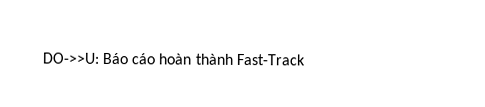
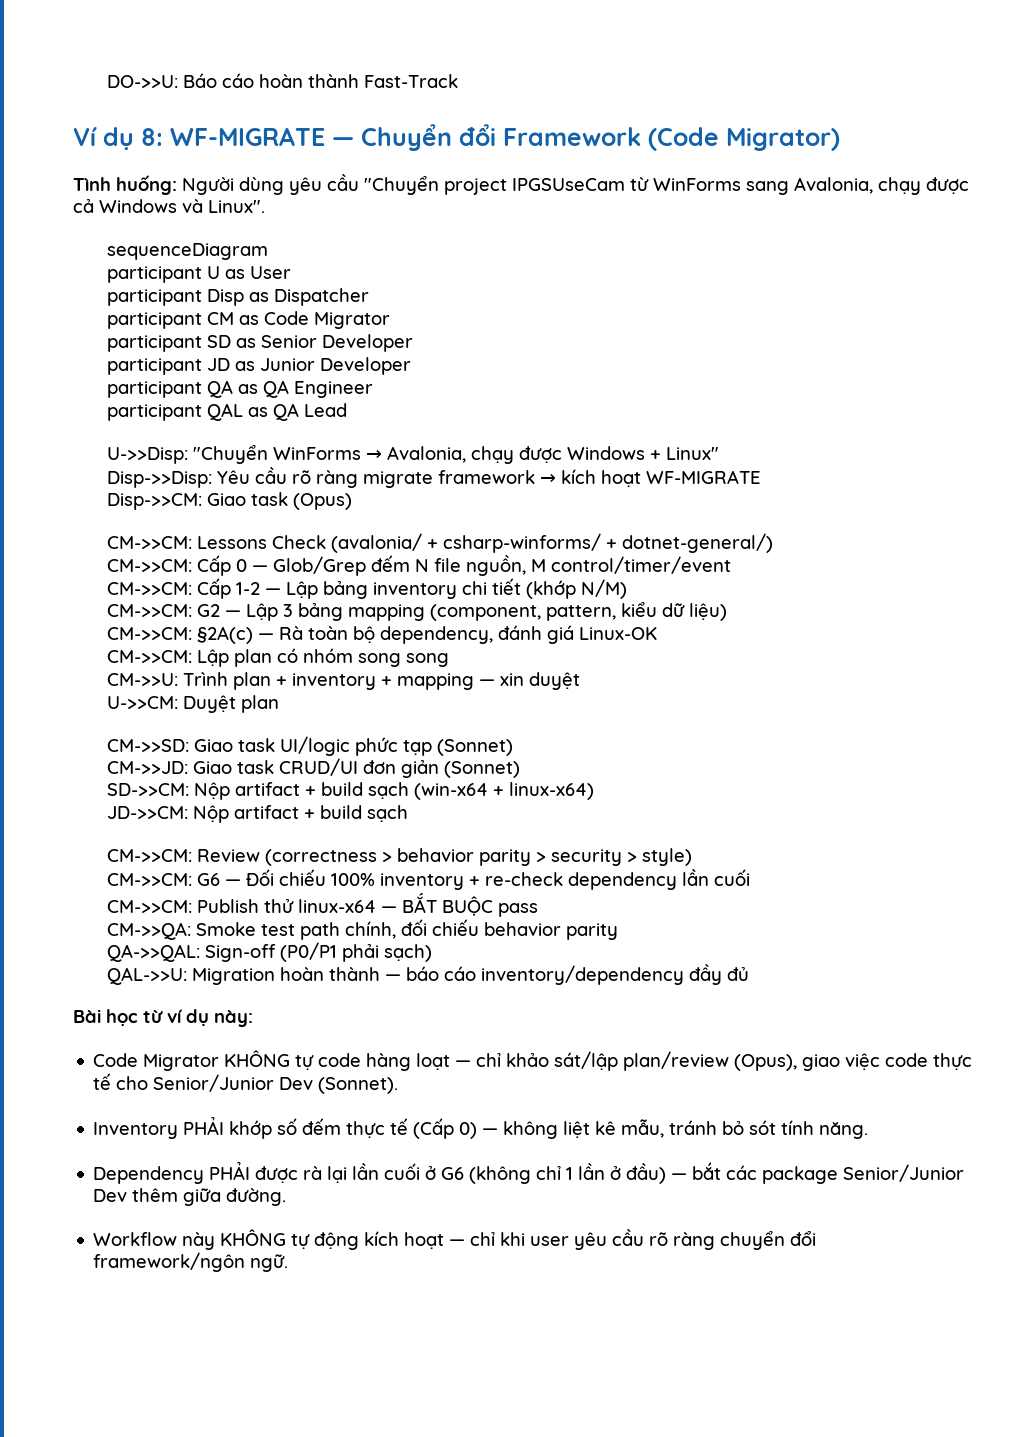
+ Ví dụ 8: WF-MIGRATE — Chuyển đổi Framework (Code Migrator)
+ Tình huống: Người dùng yêu cầu "Chuyển project IPGSUseCam từ WinForms sang Avalonia, chạy được cả Windows và Linux".
+ sequenceDiagram
+ participant U as User
+ participant Disp as Dispatcher
+ participant CM as Code Migrator
+ participant SD as Senior Developer
+ participant JD as Junior Developer
+ participant QA as QA Engineer
+ participant QAL as QA Lead
+ U->>Disp: "Chuyển WinForms → Avalonia, chạy được Windows + Linux"
+ Disp->>Disp: Yêu cầu rõ ràng migrate framework → kích hoạt WF-MIGRATE
+ Disp->>CM: Giao task (Opus)
+ CM->>CM: Lessons Check (avalonia/ + csharp-winforms/ + dotnet-general/)
+ CM->>CM: Cấp 0 — Glob/Grep đếm N file nguồn, M control/timer/event
+ CM->>CM: Cấp 1-2 — Lập bảng inventory chi tiết (khớp N/M)
+ CM->>CM: G2 — Lập 3 bảng mapping (component, pattern, kiểu dữ liệu)
+ CM->>CM: §2A(c) — Rà toàn bộ dependency, đánh giá Linux-OK
+ CM->>CM: Lập plan có nhóm song song
+ CM->>U: Trình plan + inventory + mapping — xin duyệt
+ U->>CM: Duyệt plan
+ CM->>SD: Giao task UI/logic phức tạp (Sonnet)
+ CM->>JD: Giao task CRUD/UI đơn giản (Sonnet)
+ SD->>CM: Nộp artifact + build sạch (win-x64 + linux-x64)
+ JD->>CM: Nộp artifact + build sạch
+ CM->>CM: Review (correctness > behavior parity > security > style)
+ CM->>CM: G6 — Đối chiếu 100% inventory + re-check dependency lần cuối
+ CM->>CM: Publish thử linux-x64 — BẮT BUỘC pass
+ CM->>QA: Smoke test path chính, đối chiếu behavior parity
+ QA->>QAL: Sign-off (P0/P1 phải sạch)
+ QAL->>U: Migration hoàn thành — báo cáo inventory/dependency đầy đủ
+ Bài học từ ví dụ này:
+ Code Migrator KHÔNG tự code hàng loạt — chỉ khảo sát/lập plan/review (Opus), giao việc code thực tế cho Senior/Junior Dev (Sonnet).
+ Inventory PHẢI khớp số đếm thực tế (Cấp 0) — không liệt kê mẫu, tránh bỏ sót tính năng.
+ Dependency PHẢI được rà lại lần cuối ở G6 (không chỉ 1 lần ở đầu) — bắt các package Senior/Junior Dev thêm giữa đường.
+ Workflow này KHÔNG tự động kích hoạt — chỉ khi user yêu cầu rõ ràng chuyển đổi framework/ngôn ngữ.

